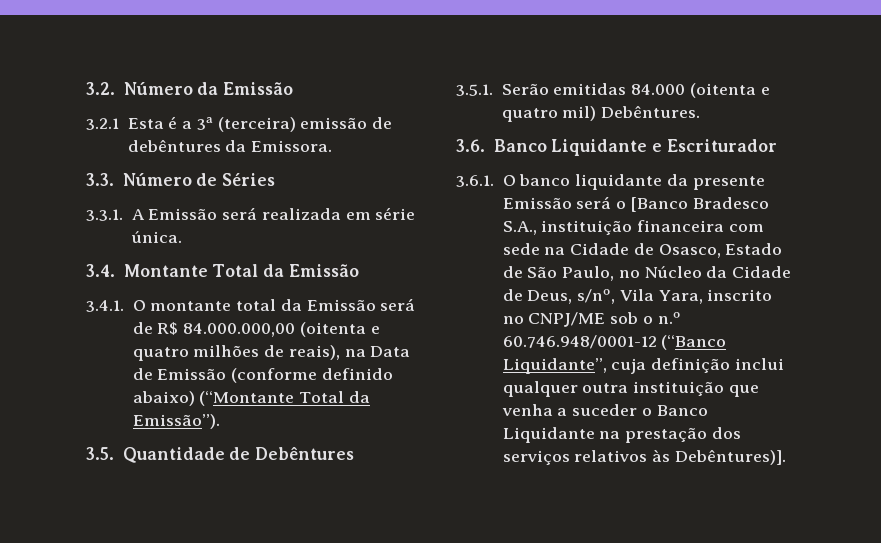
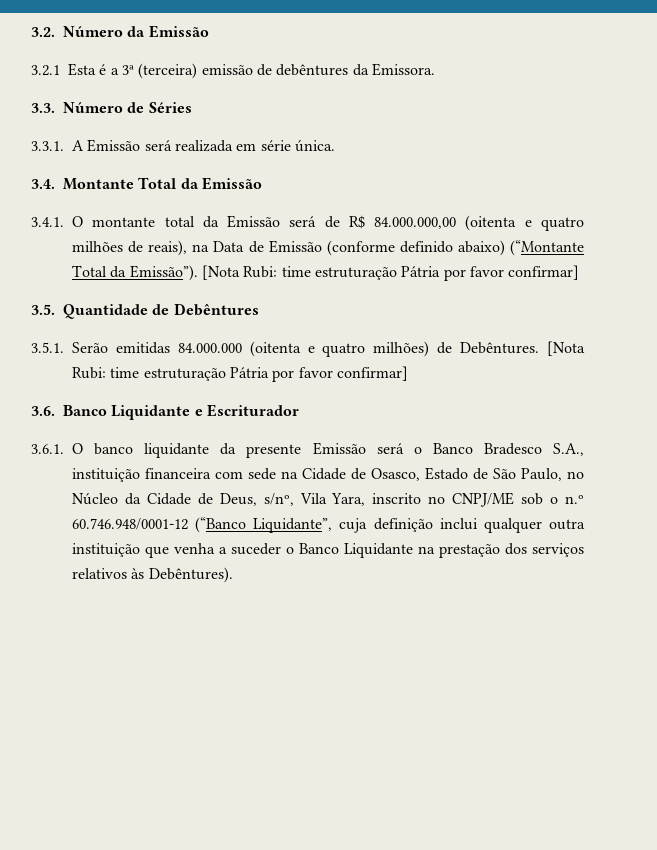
- 3.4.1. O montante total da Emissão será de R$ 84.000.000,00 (oitenta e quatro milhões de reais), na Data de Emissão (conforme definido abaixo) (“Montante Total da Emissão”).
+ 3.4.1. O montante total da Emissão será de R$ 84.000.000,00 (oitenta e quatro milhões de reais), na Data de Emissão (conforme definido abaixo) (“Montante Total da Emissão”). [Nota Rubi: time estruturação Pátria por favor confirmar]
- 3.5.1. Serão emitidas 84.000 (oitenta e quatro mil) Debêntures.
+ 3.5.1. Serão emitidas 84.000.000 (oitenta e quatro milhões) de Debêntures. [Nota Rubi: time estruturação Pátria por favor confirmar]
- 3.6.1. O banco liquidante da presente Emissão será o [Banco Bradesco S.A., instituição financeira com sede na Cidade de Osasco, Estado de São Paulo, no Núcleo da Cidade de Deus, s/nº, Vila Yara, inscrito no CNPJ/ME sob o n.º 60.746.948/0001-12 (“Banco Liquidante”, cuja definição inclui qualquer outra instituição que venha a suceder o Banco Liquidante na prestação dos serviços relativos às Debêntures)].
+ 3.6.1. O banco liquidante da presente Emissão será o Banco Bradesco S.A., instituição financeira com sede na Cidade de Osasco, Estado de São Paulo, no Núcleo da Cidade de Deus, s/nº, Vila Yara, inscrito no CNPJ/ME sob o n.º 60.746.948/0001-12 (“Banco Liquidante”, cuja definição inclui qualquer outra instituição que venha a suceder o Banco Liquidante na prestação dos serviços relativos às Debêntures).

